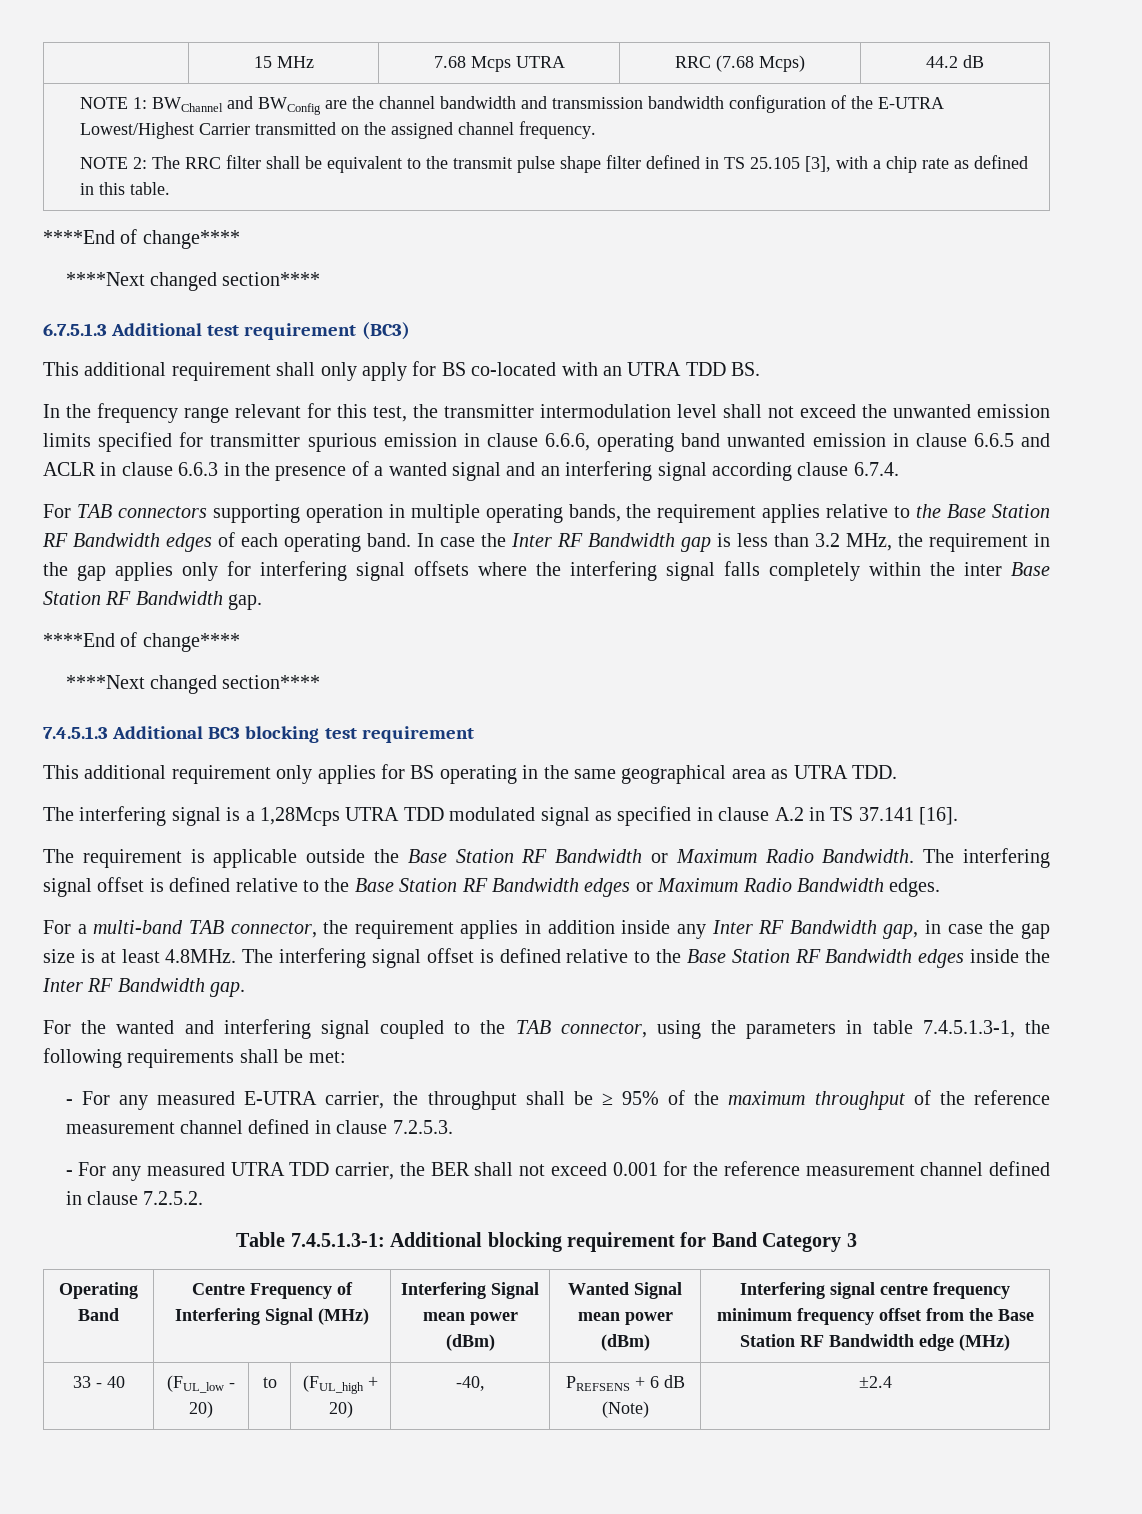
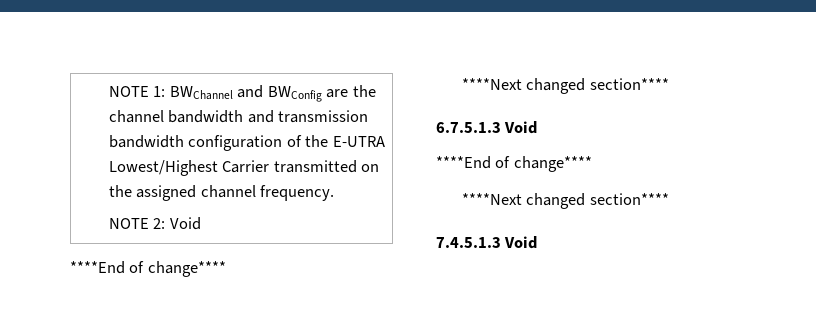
- | 15 MHz | 7.68 Mcps UTRA | RRC (7.68 Mcps) | 44.2 dB
  NOTE 1: BWChannel and BWConfig are the channel bandwidth and transmission bandwidth configuration of the E-UTRA Lowest/Highest Carrier transmitted on the assigned channel frequency.
- NOTE 2: The RRC filter shall be equivalent to the transmit pulse shape filter defined in TS 25.105 [3], with a chip rate as defined in this table.
+ NOTE 2: Void
- 6.7.5.1.3 Additional test requirement (BC3)
- This additional requirement shall only apply for BS co-located with an UTRA TDD BS.
- In the frequency range relevant for this test, the transmitter intermodulation level shall not exceed the unwanted emission limits specified for transmitter spurious emission in clause 6.6.6, operating band unwanted emission in clause 6.6.5 and ACLR in clause 6.6.3 in the presence of a wanted signal and an interfering signal according clause 6.7.4.
- For TAB connectors supporting operation in multiple operating bands, the requirement applies relative to the Base Station RF Bandwidth edges of each operating band. In case the Inter RF Bandwidth gap is less than 3.2 MHz, the requirement in the gap applies only for interfering signal offsets where the interfering signal falls completely within the inter Base Station RF Bandwidth gap.
+ 6.7.5.1.3 Void
- 7.4.5.1.3 Additional BC3 blocking test requirement
- This additional requirement only applies for BS operating in the same geographical area as UTRA TDD.
- The interfering signal is a 1,28Mcps UTRA TDD modulated signal as specified in clause A.2 in TS 37.141 [16].
- The requirement is applicable outside the Base Station RF Bandwidth or Maximum Radio Bandwidth. The interfering signal offset is defined relative to the Base Station RF Bandwidth edges or Maximum Radio Bandwidth edges.
- For a multi-band TAB connector, the requirement applies in addition inside any Inter RF Bandwidth gap, in case the gap size is at least 4.8MHz. The interfering signal offset is defined relative to the Base Station RF Bandwidth edges inside the Inter RF Bandwidth gap.
- For the wanted and interfering signal coupled to the TAB connector, using the parameters in table 7.4.5.1.3-1, the following requirements shall be met:
- - For any measured E-UTRA carrier, the throughput shall be ≥ 95% of the maximum throughput of the reference measurement channel defined in clause 7.2.5.3.
- - For any measured UTRA TDD carrier, the BER shall not exceed 0.001 for the reference measurement channel defined in clause 7.2.5.2.
- Table 7.4.5.1.3-1: Additional blocking requirement for Band Category 3
- Operating Band | Centre Frequency of Interfering Signal (MHz) | Interfering Signal mean power (dBm) | Wanted Signal mean power (dBm) | Interfering signal centre frequency minimum frequency offset from the Base Station RF Bandwidth edge (MHz)
- 33 - 40 | (FUL_low - 20) | to | (FUL_high + 20) | -40, | PREFSENS + 6 dB (Note) | ±2.4
+ 7.4.5.1.3 Void

